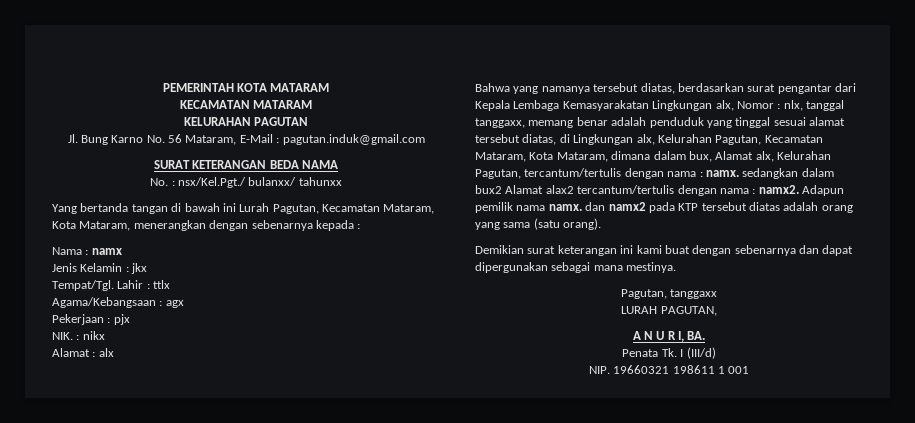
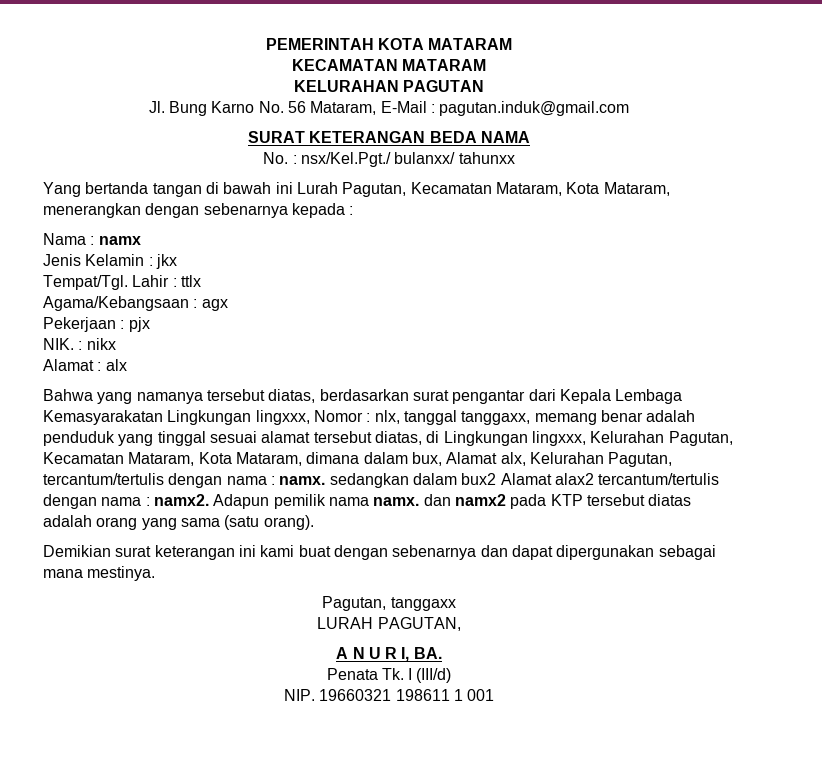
- Bahwa yang namanya tersebut diatas, berdasarkan surat pengantar dari Kepala Lembaga Kemasyarakatan Lingkungan alx, Nomor : nlx, tanggal tanggaxx, memang benar adalah penduduk yang tinggal sesuai alamat tersebut diatas, di Lingkungan alx, Kelurahan Pagutan, Kecamatan Mataram, Kota Mataram, dimana dalam bux, Alamat alx, Kelurahan Pagutan, tercantum/tertulis dengan nama : namx. sedangkan dalam bux2 Alamat alax2 tercantum/tertulis dengan nama : namx2.
+ Bahwa yang namanya tersebut diatas, berdasarkan surat pengantar dari Kepala Lembaga Kemasyarakatan Lingkungan lingxxx, Nomor : nlx, tanggal tanggaxx, memang benar adalah penduduk yang tinggal sesuai alamat tersebut diatas, di Lingkungan lingxxx, Kelurahan Pagutan, Kecamatan Mataram, Kota Mataram, dimana dalam bux, Alamat alx, Kelurahan Pagutan, tercantum/tertulis dengan nama : namx. sedangkan dalam bux2 Alamat alax2 tercantum/tertulis dengan nama : namx2.

